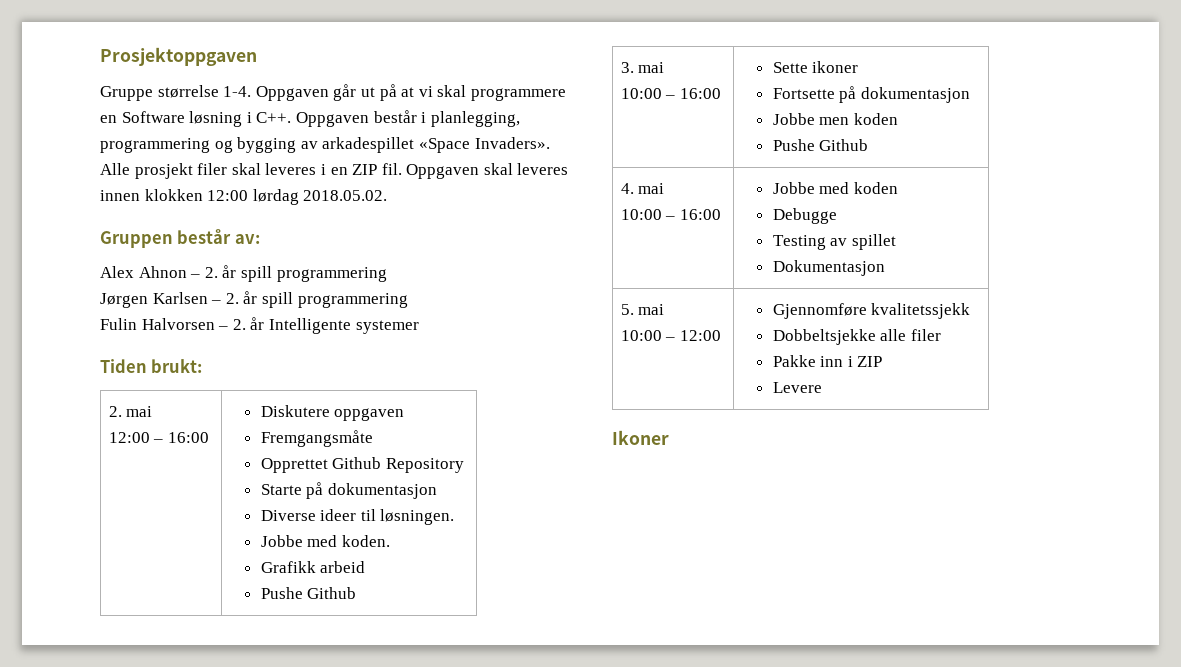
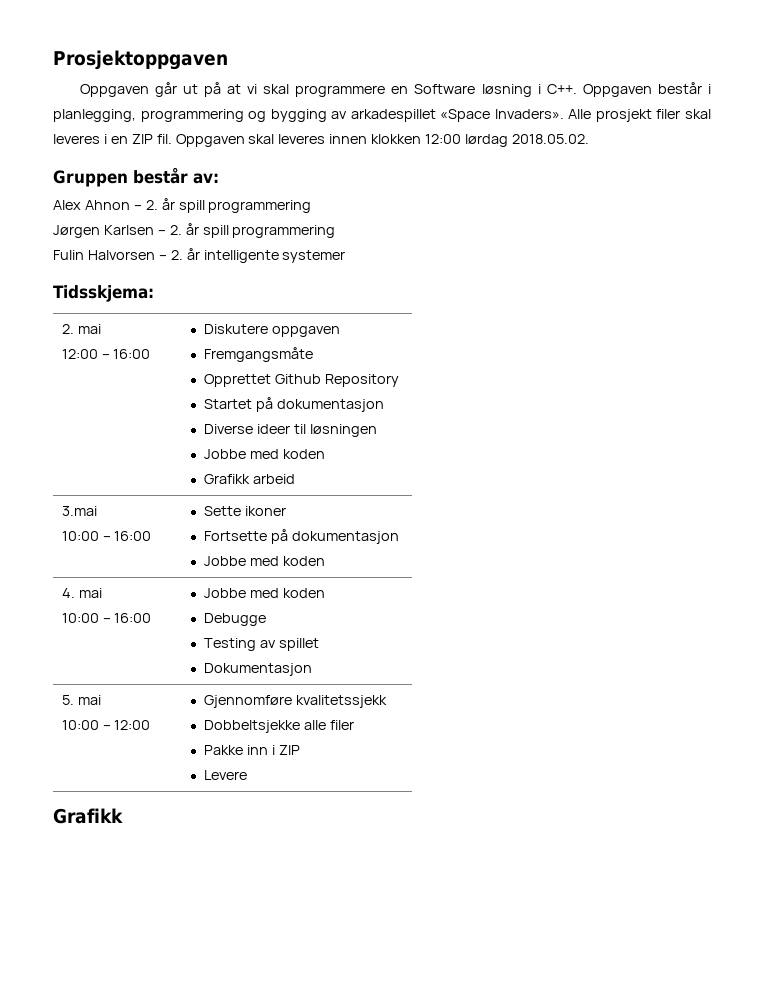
- Gruppe størrelse 1-4.
- Fulin Halvorsen – 2. år Intelligente systemer
+ Fulin Halvorsen – 2. år intelligente systemer
- Tiden brukt:
+ Tidsskjema:
  2. mai
  12:00 – 16:00 | Diskutere oppgaven
  Fremgangsmåte
  Opprettet Github Repository
- Starte på dokumentasjon
- Diverse ideer til løsningen.
- Jobbe med koden.
+ Startet på dokumentasjon
+ Diverse ideer til løsningen
+ Jobbe med koden
  Grafikk arbeid
- Pushe Github
- 3. mai
+ 3.mai
  10:00 – 16:00 | Sette ikoner
  Fortsette på dokumentasjon
- Jobbe men koden
- Pushe Github
+ Jobbe med koden
  5. mai
  10:00 – 12:00 | Gjennomføre kvalitetssjekk
  Dobbeltsjekke alle filer
  Pakke inn i ZIP
  Levere
- Ikoner
+ Grafikk

